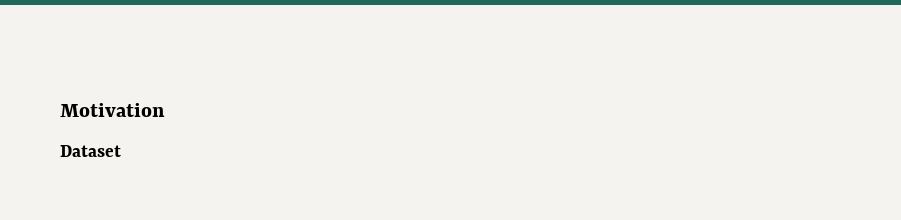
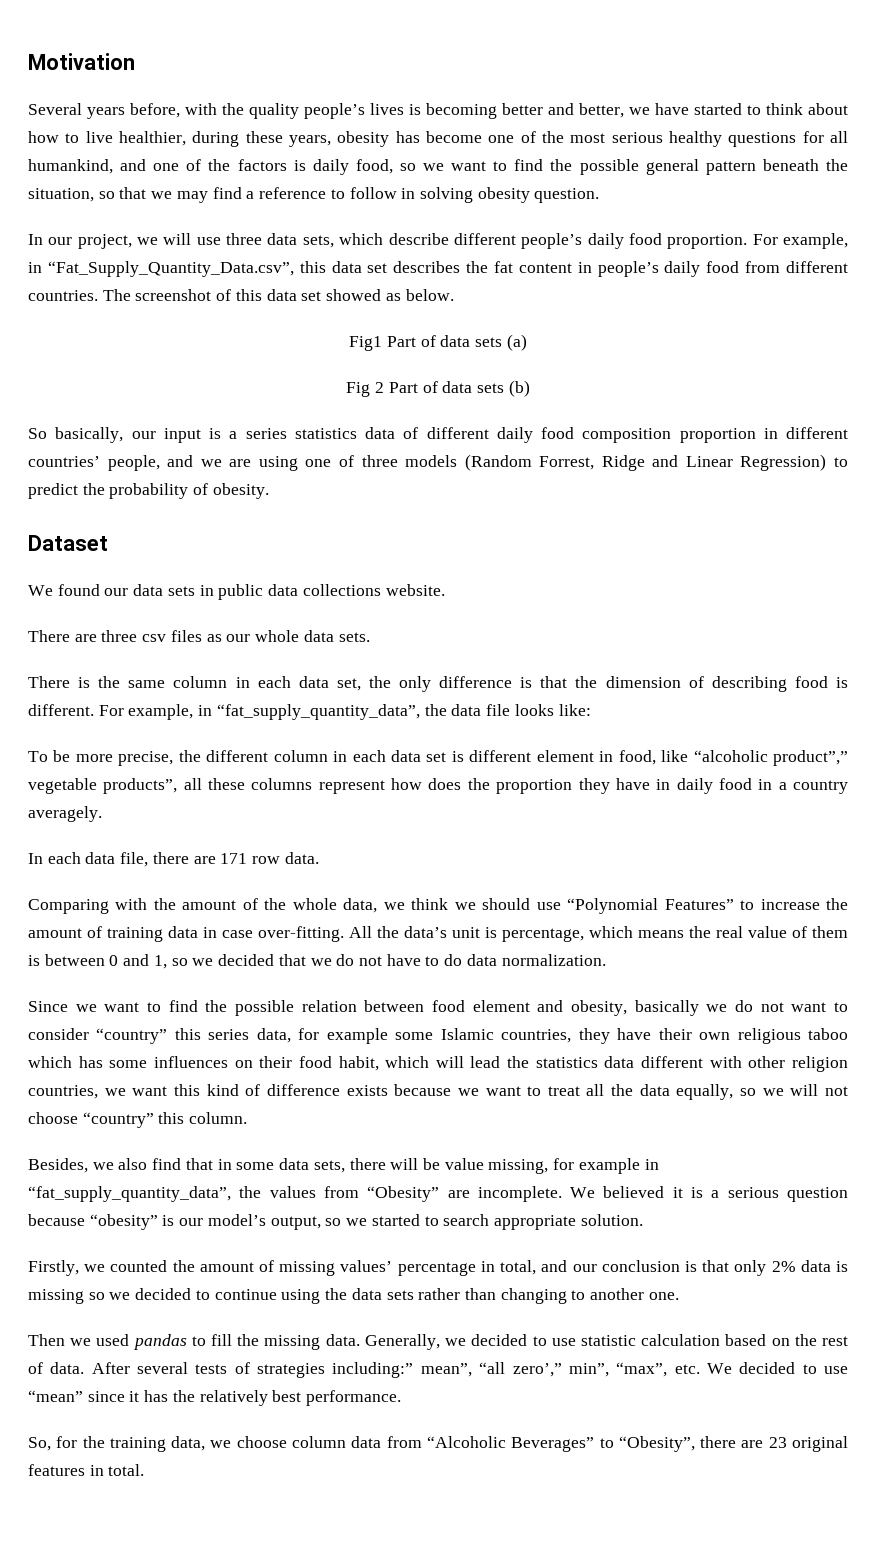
+ Several years before, with the quality people’s lives is becoming better and better, we have started to think about how to live healthier, during these years, obesity has become one of the most serious healthy questions for all humankind, and one of the factors is daily food, so we want to find the possible general pattern beneath the situation, so that we may find a reference to follow in solving obesity question.
+ In our project, we will use three data sets, which describe different people’s daily food proportion. For example, in “Fat_Supply_Quantity_Data.csv”, this data set describes the fat content in people’s daily food from different countries. The screenshot of this data set showed as below.
+ Fig1 Part of data sets (a)
+ Fig 2 Part of data sets (b)
+ So basically, our input is a series statistics data of different daily food composition proportion in different countries’ people, and we are using one of three models (Random Forrest, Ridge and Linear Regression) to predict the probability of obesity.
  Dataset
+ We found our data sets in public data collections website.
+ There are three csv files as our whole data sets.
+ There is the same column in each data set, the only difference is that the dimension of describing food is different. For example, in “fat_supply_quantity_data”, the data file looks like:
+ To be more precise, the different column in each data set is different element in food, like “alcoholic product”,” vegetable products”, all these columns represent how does the proportion they have in daily food in a country averagely.
+ In each data file, there are 171 row data.
+ Comparing with the amount of the whole data, we think we should use “Polynomial Features” to increase the amount of training data in case over-fitting. All the data’s unit is percentage, which means the real value of them is between 0 and 1, so we decided that we do not have to do data normalization.
+ Since we want to find the possible relation between food element and obesity, basically we do not want to consider “country” this series data, for example some Islamic countries, they have their own religious taboo which has some influences on their food habit, which will lead the statistics data different with other religion countries, we want this kind of difference exists because we want to treat all the data equally, so we will not choose “country” this column.
+ Besides, we also find that in some data sets, there will be value missing, for example in “fat_supply_quantity_data”, the values from “Obesity” are incomplete. We believed it is a serious question because “obesity” is our model’s output, so we started to search appropriate solution.
+ Firstly, we counted the amount of missing values’ percentage in total, and our conclusion is that only 2% data is missing so we decided to continue using the data sets rather than changing to another one.
+ Then we used pandas to fill the missing data. Generally, we decided to use statistic calculation based on the rest of data. After several tests of strategies including:” mean”, “all zero’,” min”, “max”, etc. We decided to use “mean” since it has the relatively best performance.
+ So, for the training data, we choose column data from “Alcoholic Beverages” to “Obesity”, there are 23 original features in total.

